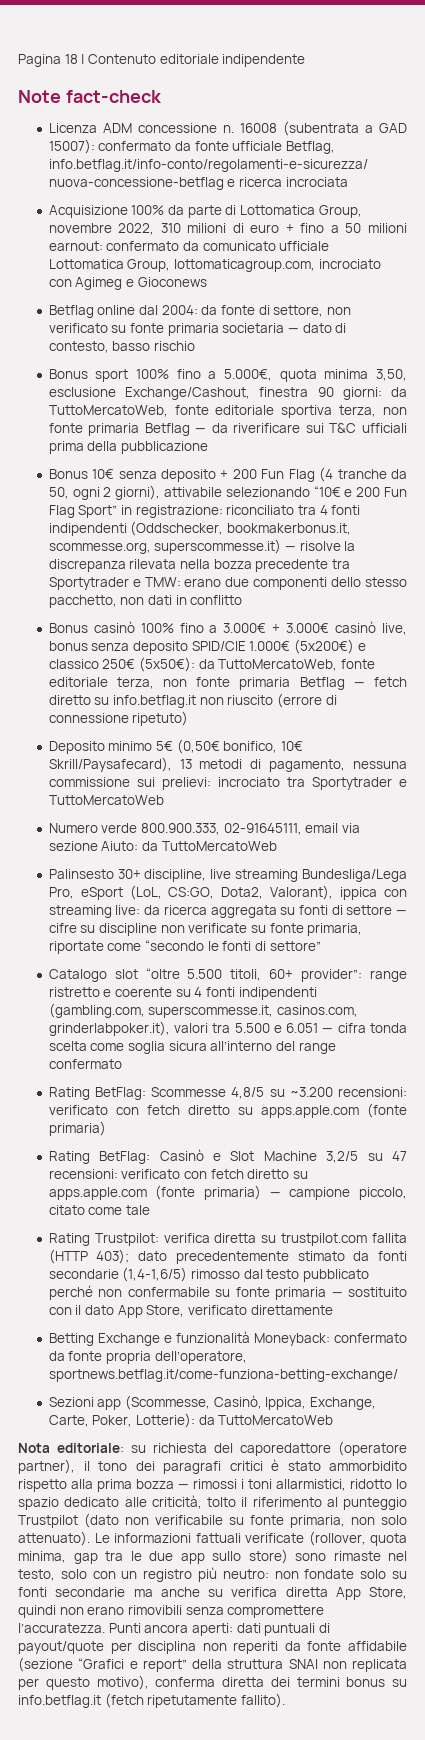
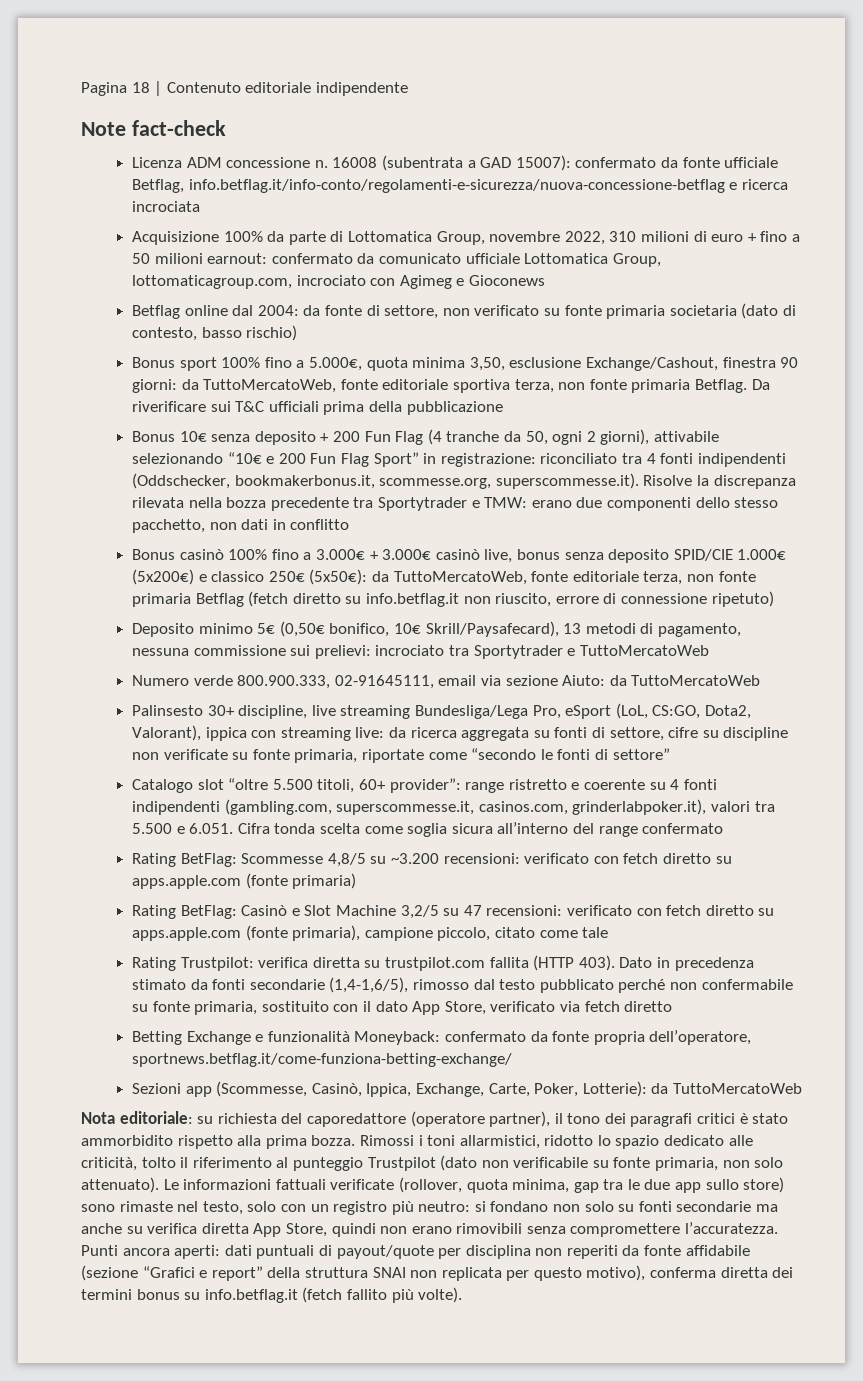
- Betflag online dal 2004: da fonte di settore, non verificato su fonte primaria societaria — dato di contesto, basso rischio
+ Betflag online dal 2004: da fonte di settore, non verificato su fonte primaria societaria (dato di contesto, basso rischio)
- Bonus sport 100% fino a 5.000€, quota minima 3,50, esclusione Exchange/Cashout, finestra 90 giorni: da TuttoMercatoWeb, fonte editoriale sportiva terza, non fonte primaria Betflag — da riverificare sui T&C ufficiali prima della pubblicazione
+ Bonus sport 100% fino a 5.000€, quota minima 3,50, esclusione Exchange/Cashout, finestra 90 giorni: da TuttoMercatoWeb, fonte editoriale sportiva terza, non fonte primaria Betflag. Da riverificare sui T&C ufficiali prima della pubblicazione
- Bonus 10€ senza deposito + 200 Fun Flag (4 tranche da 50, ogni 2 giorni), attivabile selezionando “10€ e 200 Fun Flag Sport” in registrazione: riconciliato tra 4 fonti indipendenti (Oddschecker, bookmakerbonus.it, scommesse.org, superscommesse.it) — risolve la discrepanza rilevata nella bozza precedente tra Sportytrader e TMW: erano due componenti dello stesso pacchetto, non dati in conflitto
+ Bonus 10€ senza deposito + 200 Fun Flag (4 tranche da 50, ogni 2 giorni), attivabile selezionando “10€ e 200 Fun Flag Sport” in registrazione: riconciliato tra 4 fonti indipendenti (Oddschecker, bookmakerbonus.it, scommesse.org, superscommesse.it). Risolve la discrepanza rilevata nella bozza precedente tra Sportytrader e TMW: erano due componenti dello stesso pacchetto, non dati in conflitto
- Bonus casinò 100% fino a 3.000€ + 3.000€ casinò live, bonus senza deposito SPID/CIE 1.000€ (5x200€) e classico 250€ (5x50€): da TuttoMercatoWeb, fonte editoriale terza, non fonte primaria Betflag — fetch diretto su info.betflag.it non riuscito (errore di connessione ripetuto)
+ Bonus casinò 100% fino a 3.000€ + 3.000€ casinò live, bonus senza deposito SPID/CIE 1.000€ (5x200€) e classico 250€ (5x50€): da TuttoMercatoWeb, fonte editoriale terza, non fonte primaria Betflag (fetch diretto su info.betflag.it non riuscito, errore di connessione ripetuto)
- Palinsesto 30+ discipline, live streaming Bundesliga/Lega Pro, eSport (LoL, CS:GO, Dota2, Valorant), ippica con streaming live: da ricerca aggregata su fonti di settore — cifre su discipline non verificate su fonte primaria, riportate come “secondo le fonti di settore”
+ Palinsesto 30+ discipline, live streaming Bundesliga/Lega Pro, eSport (LoL, CS:GO, Dota2, Valorant), ippica con streaming live: da ricerca aggregata su fonti di settore, cifre su discipline non verificate su fonte primaria, riportate come “secondo le fonti di settore”
- Catalogo slot “oltre 5.500 titoli, 60+ provider”: range ristretto e coerente su 4 fonti indipendenti (gambling.com, superscommesse.it, casinos.com, grinderlabpoker.it), valori tra 5.500 e 6.051 — cifra tonda scelta come soglia sicura all’interno del range confermato
+ Catalogo slot “oltre 5.500 titoli, 60+ provider”: range ristretto e coerente su 4 fonti indipendenti (gambling.com, superscommesse.it, casinos.com, grinderlabpoker.it), valori tra 5.500 e 6.051. Cifra tonda scelta come soglia sicura all’interno del range confermato
- Rating BetFlag: Casinò e Slot Machine 3,2/5 su 47 recensioni: verificato con fetch diretto su apps.apple.com (fonte primaria) — campione piccolo, citato come tale
+ Rating BetFlag: Casinò e Slot Machine 3,2/5 su 47 recensioni: verificato con fetch diretto su apps.apple.com (fonte primaria), campione piccolo, citato come tale
- Rating Trustpilot: verifica diretta su trustpilot.com fallita (HTTP 403); dato precedentemente stimato da fonti secondarie (1,4-1,6/5) rimosso dal testo pubblicato perché non confermabile su fonte primaria — sostituito con il dato App Store, verificato direttamente
+ Rating Trustpilot: verifica diretta su trustpilot.com fallita (HTTP 403). Dato in precedenza stimato da fonti secondarie (1,4-1,6/5), rimosso dal testo pubblicato perché non confermabile su fonte primaria, sostituito con il dato App Store, verificato via fetch diretto
- Nota editoriale: su richiesta del caporedattore (operatore partner), il tono dei paragrafi critici è stato ammorbidito rispetto alla prima bozza — rimossi i toni allarmistici, ridotto lo spazio dedicato alle criticità, tolto il riferimento al punteggio Trustpilot (dato non verificabile su fonte primaria, non solo attenuato).
+ Nota editoriale: su richiesta del caporedattore (operatore partner), il tono dei paragrafi critici è stato ammorbidito rispetto alla prima bozza. Rimossi i toni allarmistici, ridotto lo spazio dedicato alle criticità, tolto il riferimento al punteggio Trustpilot (dato non verificabile su fonte primaria, non solo attenuato).
- Le informazioni fattuali verificate (rollover, quota minima, gap tra le due app sullo store) sono rimaste nel testo, solo con un registro più neutro: non fondate solo su fonti secondarie ma anche su verifica diretta App Store, quindi non erano rimovibili senza compromettere l’accuratezza.
+ Le informazioni fattuali verificate (rollover, quota minima, gap tra le due app sullo store) sono rimaste nel testo, solo con un registro più neutro: si fondano non solo su fonti secondarie ma anche su verifica diretta App Store, quindi non erano rimovibili senza compromettere l’accuratezza.
- Punti ancora aperti: dati puntuali di payout/quote per disciplina non reperiti da fonte affidabile (sezione “Grafici e report” della struttura SNAI non replicata per questo motivo), conferma diretta dei termini bonus su info.betflag.it (fetch ripetutamente fallito).
+ Punti ancora aperti: dati puntuali di payout/quote per disciplina non reperiti da fonte affidabile (sezione “Grafici e report” della struttura SNAI non replicata per questo motivo), conferma diretta dei termini bonus su info.betflag.it (fetch fallito più volte).

